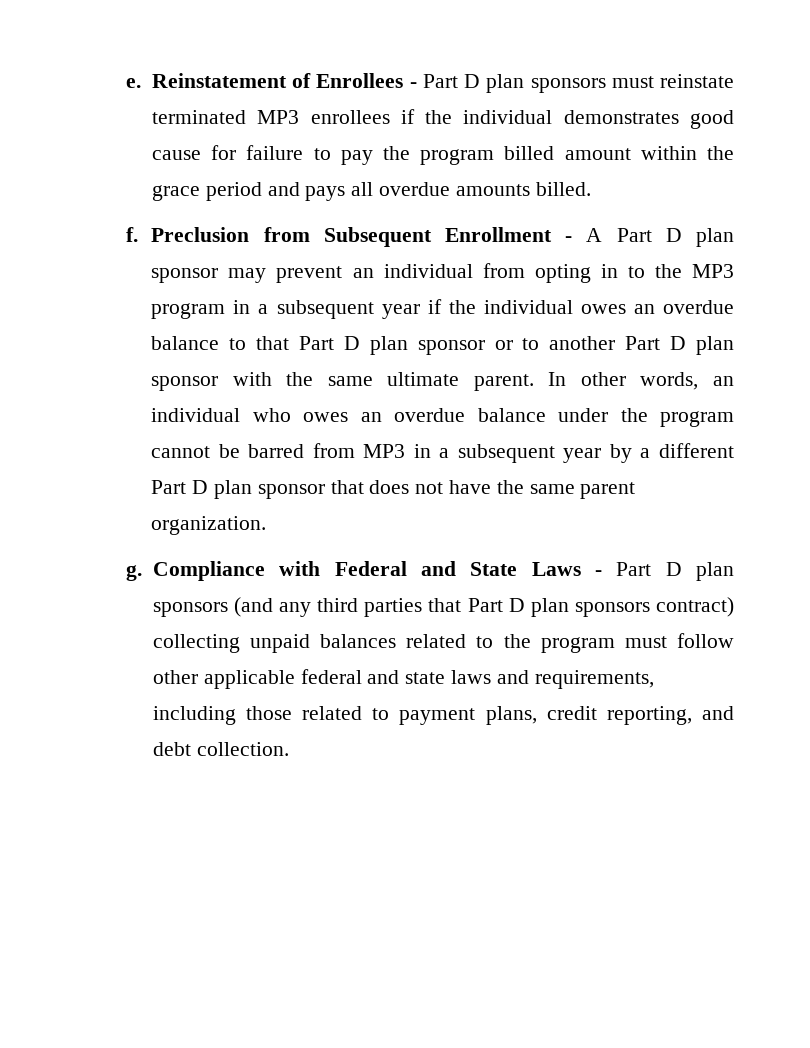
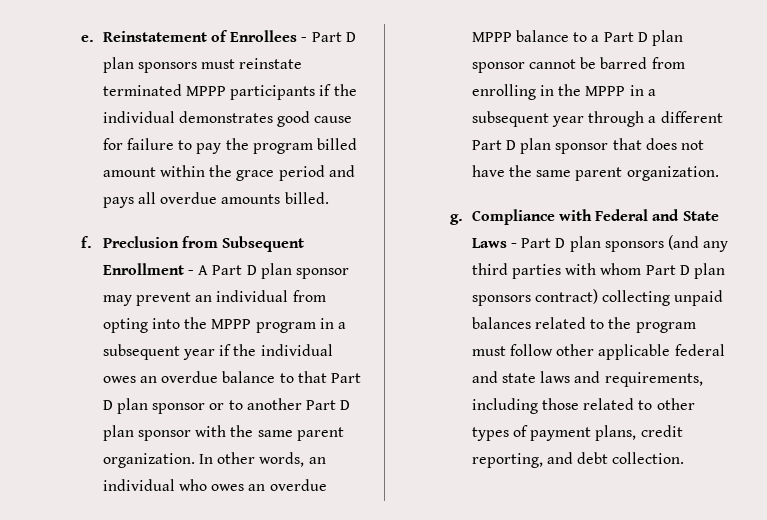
- Reinstatement of Enrollees - Part D plan sponsors must reinstate terminated MP3 enrollees if the individual demonstrates good cause for failure to pay the program billed amount within the grace period and pays all overdue amounts billed.
+ Reinstatement of Enrollees - Part D plan sponsors must reinstate terminated MPPP participants if the individual demonstrates good cause for failure to pay the program billed amount within the grace period and pays all overdue amounts billed.
- Preclusion from Subsequent Enrollment - A Part D plan sponsor may prevent an individual from opting in to the MP3 program in a subsequent year if the individual owes an overdue balance to that Part D plan sponsor or to another Part D plan sponsor with the same ultimate parent.
+ Preclusion from Subsequent Enrollment - A Part D plan sponsor may prevent an individual from opting into the MPPP program in a subsequent year if the individual owes an overdue balance to that Part D plan sponsor or to another Part D plan sponsor with the same parent organization.
- In other words, an individual who owes an overdue balance under the program cannot be barred from MP3 in a subsequent year by a different Part D plan sponsor that does not have the same parent organization.
+ In other words, an individual who owes an overdue MPPP balance to a Part D plan sponsor cannot be barred from enrolling in the MPPP in a subsequent year through a different Part D plan sponsor that does not have the same parent organization.
- Compliance with Federal and State Laws - Part D plan sponsors (and any third parties that Part D plan sponsors contract) collecting unpaid balances related to the program must follow other applicable federal and state laws and requirements, including those related to payment plans, credit reporting, and debt collection.
+ Compliance with Federal and State Laws - Part D plan sponsors (and any third parties with whom Part D plan sponsors contract) collecting unpaid balances related to the program must follow other applicable federal and state laws and requirements, including those related to other types of payment plans, credit reporting, and debt collection.

